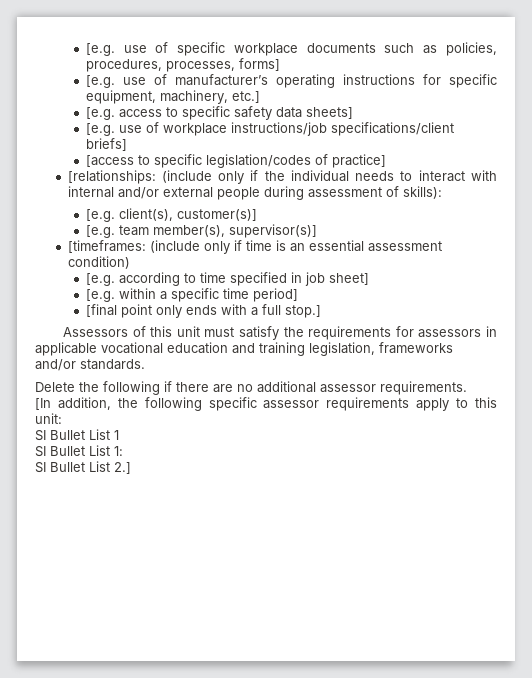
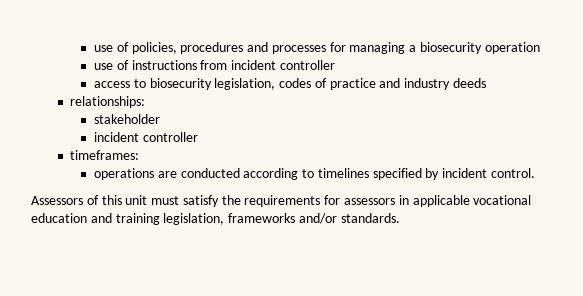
- [e.g. use of specific workplace documents such as policies, procedures, processes, forms]
- [e.g. use of manufacturer’s operating instructions for specific equipment, machinery, etc.]
- [e.g. access to specific safety data sheets]
- [e.g. use of workplace instructions/job specifications/client briefs]
- [access to specific legislation/codes of practice]
- [relationships: (include only if the individual needs to interact with internal and/or external people during assessment of skills):
- [e.g. client(s), customer(s)]
- [e.g. team member(s), supervisor(s)]
- [timeframes: (include only if time is an essential assessment condition)
- [e.g. according to time specified in job sheet]
- [e.g. within a specific time period]
- [final point only ends with a full stop.]
+ use of policies, procedures and processes for managing a biosecurity operation
+ use of instructions from incident controller
+ access to biosecurity legislation, codes of practice and industry deeds
+ relationships:
+ stakeholder
+ incident controller
+ timeframes:
+ operations are conducted according to timelines specified by incident control.
- Delete the following if there are no additional assessor requirements.
- [In addition, the following specific assessor requirements apply to this unit:
- SI Bullet List 1
- SI Bullet List 1:
- SI Bullet List 2.]

